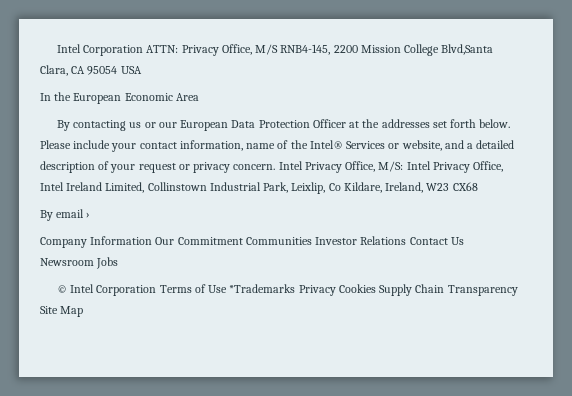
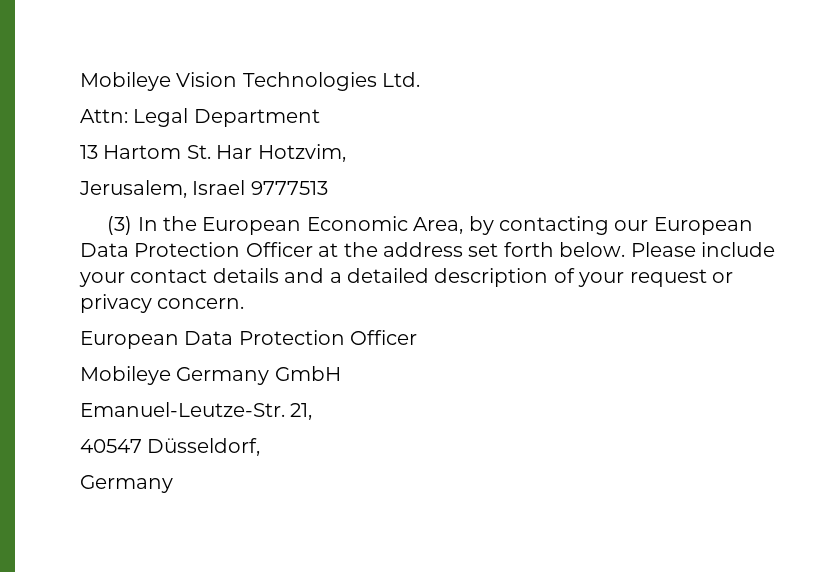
- Intel Corporation ATTN: Privacy Office, M/S RNB4-145, 2200 Mission College Blvd,Santa Clara, CA 95054 USA
- In the European Economic Area
- By contacting us or our European Data Protection Officer at the addresses set forth below.
+ Mobileye Vision Technologies Ltd.
+ Attn: Legal Department
+ 13 Hartom St. Har Hotzvim,
+ Jerusalem, Israel 9777513
+ (3) In the European Economic Area, by contacting our European Data Protection Officer at the address set forth below.
- Please include your contact information, name of the Intel® Services or website, and a detailed description of your request or privacy concern. Intel Privacy Office, M/S: Intel Privacy Office, Intel Ireland Limited, Collinstown Industrial Park, Leixlip, Co Kildare, Ireland, W23 CX68
- By email ›
- Company Information Our Commitment Communities Investor Relations Contact Us Newsroom Jobs
- © Intel Corporation Terms of Use *Trademarks Privacy Cookies Supply Chain Transparency Site Map
+ Please include your contact details and a detailed description of your request or privacy concern.
+ European Data Protection Officer
+ Mobileye Germany GmbH
+ Emanuel-Leutze-Str. 21,
+ 40547 Düsseldorf,
+ Germany

